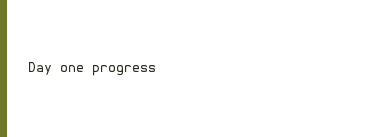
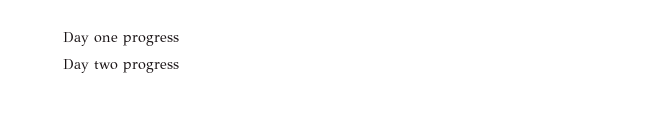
+ Day two progress

